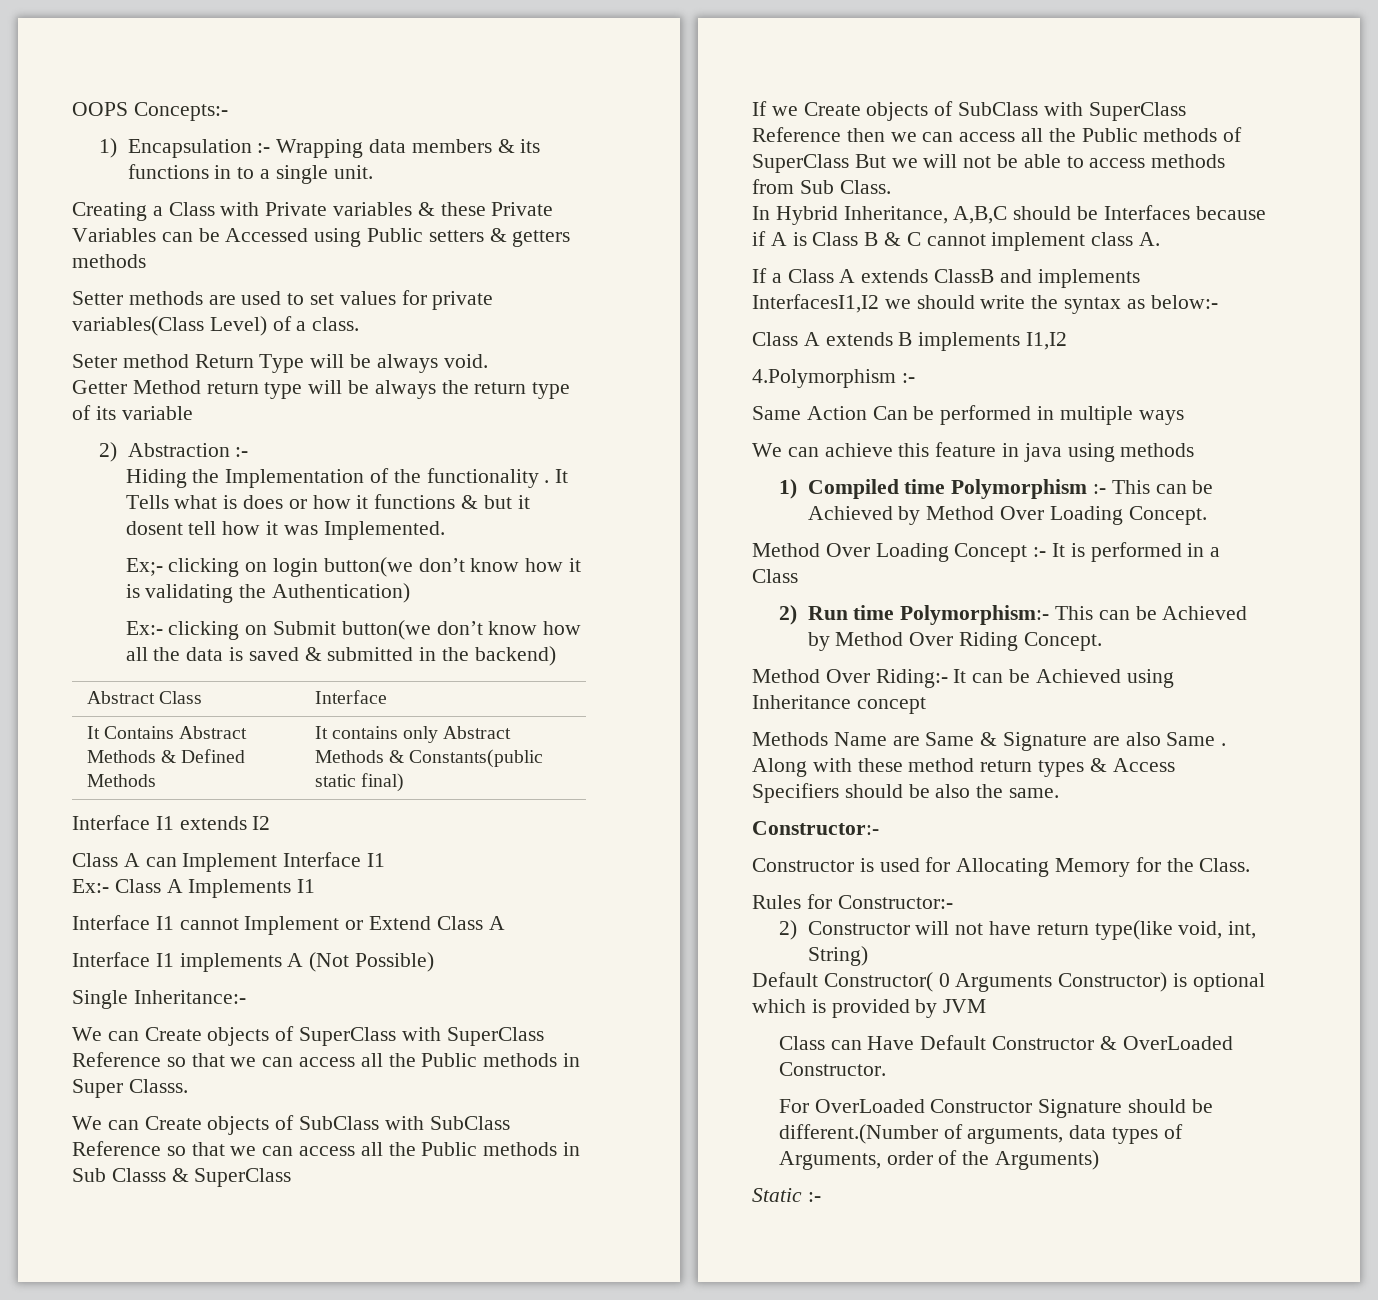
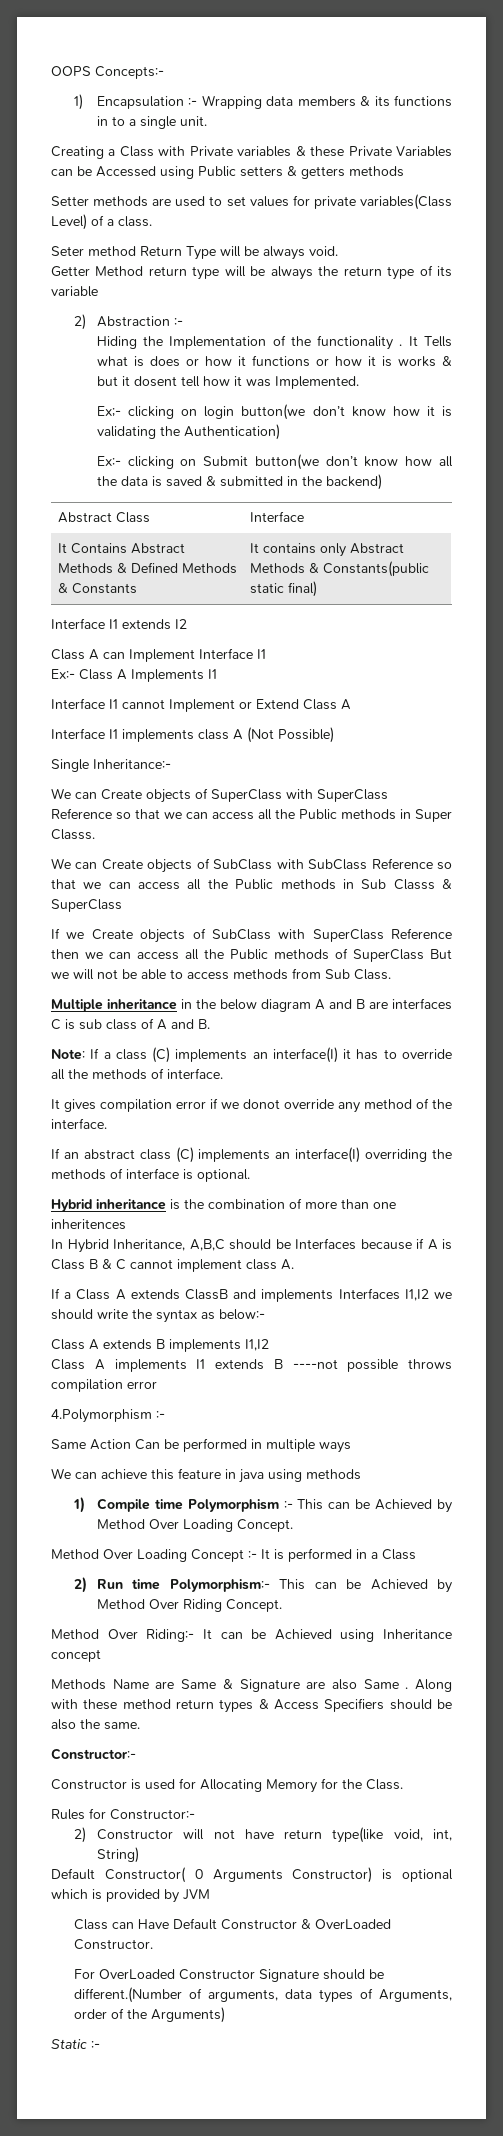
- It Tells what is does or how it functions & but it dosent tell how it was Implemented.
+ It Tells what is does or how it functions or how it is works & but it dosent tell how it was Implemented.
- It Contains Abstract Methods & Defined Methods | It contains only Abstract Methods & Constants(public static final)
+ It Contains Abstract Methods & Defined Methods & Constants | It contains only Abstract Methods & Constants(public static final)
- Interface I1 implements A (Not Possible)
+ Interface I1 implements class A (Not Possible)
+ Multiple inheritance in the below diagram A and B are interfaces C is sub class of A and B.
+ Note: If a class (C) implements an interface(I) it has to override all the methods of interface.
+ It gives compilation error if we donot override any method of the interface.
+ If an abstract class (C) implements an interface(I) overriding the methods of interface is optional.
+ Hybrid inheritance is the combination of more than one inheritences
- If a Class A extends ClassB and implements InterfacesI1,I2 we should write the syntax as below:-
+ If a Class A extends ClassB and implements Interfaces I1,I2 we should write the syntax as below:-
+ Class A implements I1 extends B ----not possible throws compilation error
- 1) Compiled time Polymorphism :- This can be Achieved by Method Over Loading Concept.
+ 1) Compile time Polymorphism :- This can be Achieved by Method Over Loading Concept.

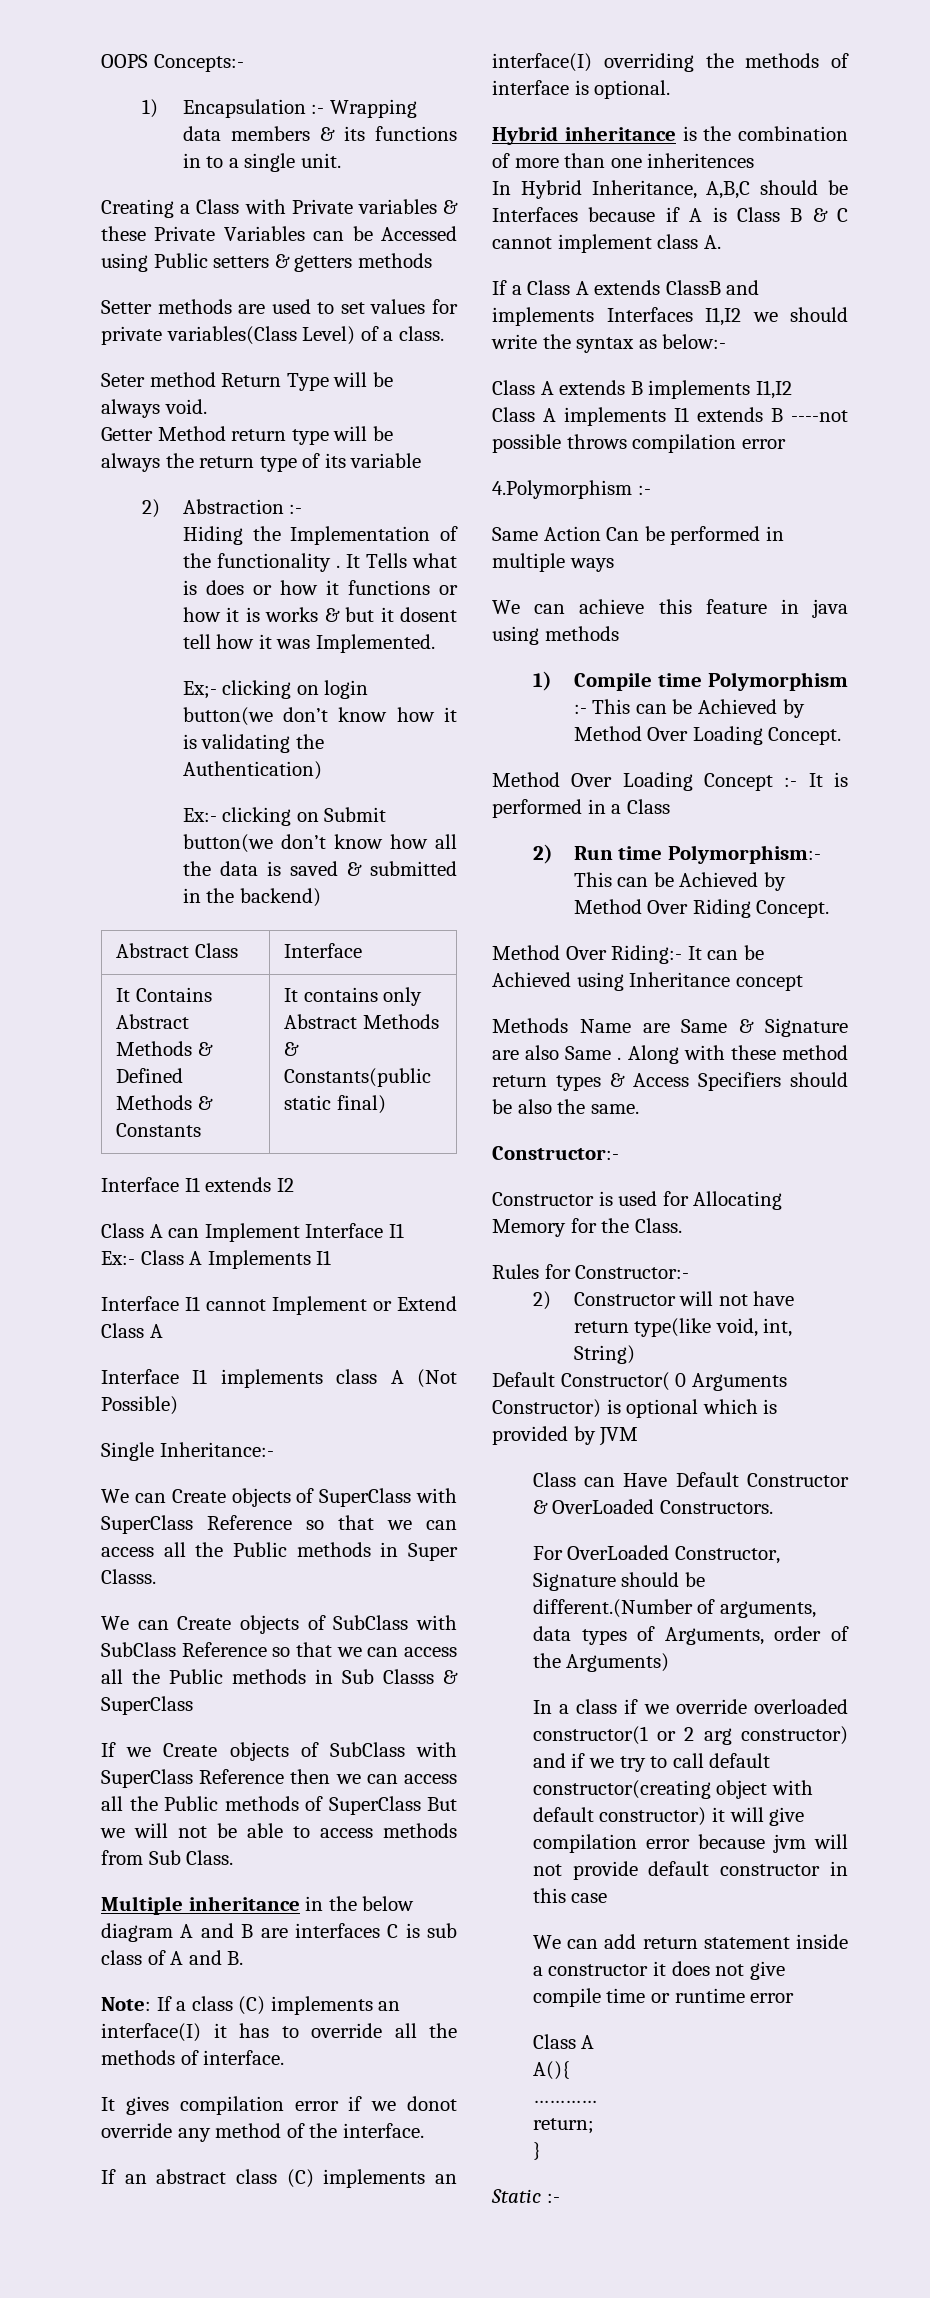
- Class can Have Default Constructor & OverLoaded Constructor.
+ Class can Have Default Constructor & OverLoaded Constructors.
- For OverLoaded Constructor Signature should be different.(Number of arguments, data types of Arguments, order of the Arguments)
+ For OverLoaded Constructor, Signature should be different.(Number of arguments, data types of Arguments, order of the Arguments)
+ In a class if we override overloaded constructor(1 or 2 arg constructor) and if we try to call default constructor(creating object with default constructor) it will give compilation error because jvm will not provide default constructor in this case
+ We can add return statement inside a constructor it does not give compile time or runtime error
+ Class A
+ A(){
+ …………
+ return;
+ }

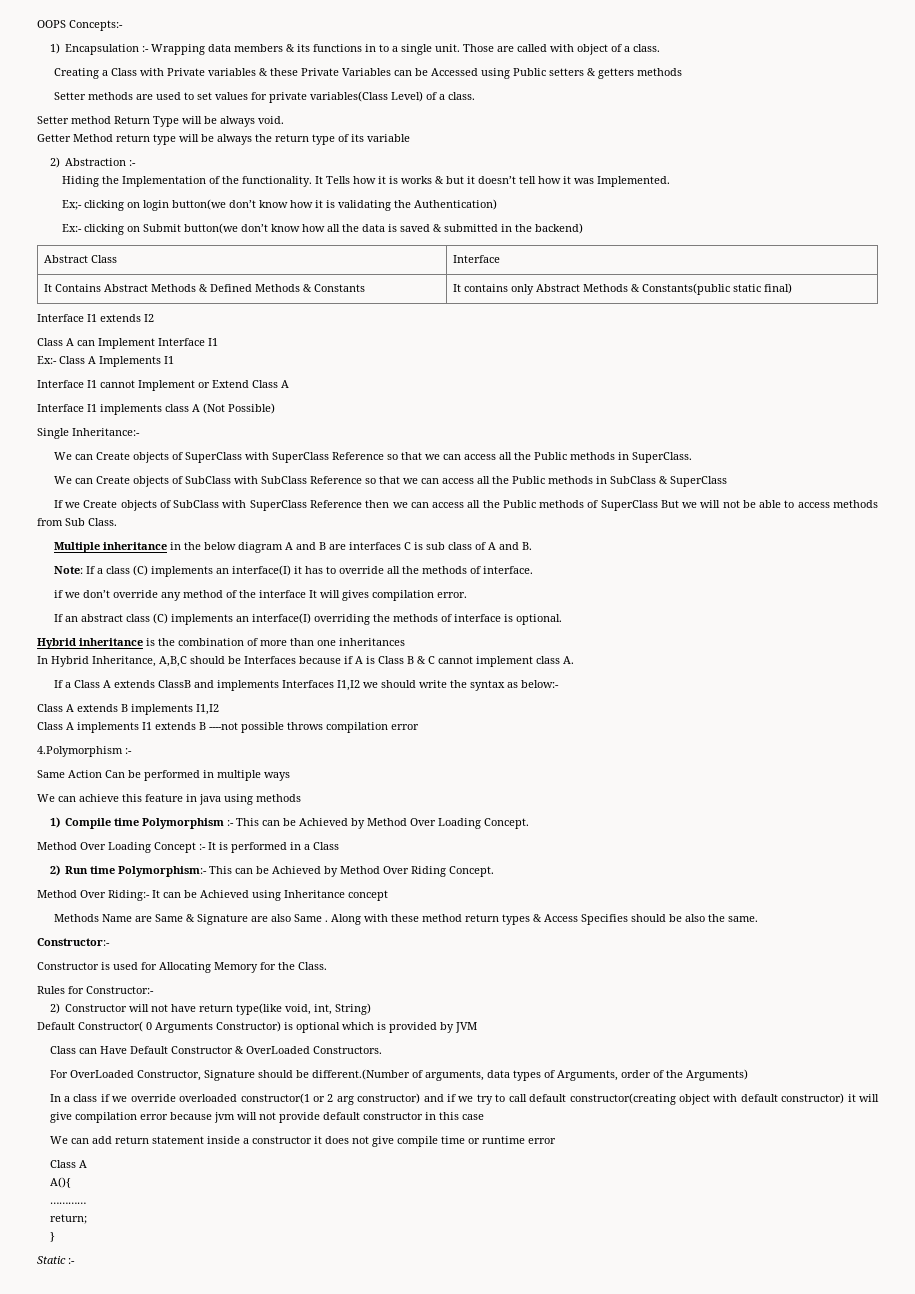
+ Those are called with object of a class.
- Seter method Return Type will be always void.
+ Setter method Return Type will be always void.
- Hiding the Implementation of the functionality . It Tells what is does or how it functions or how it is works & but it dosent tell how it was Implemented.
+ Hiding the Implementation of the functionality. It Tells how it is works & but it doesn’t tell how it was Implemented.
- We can Create objects of SuperClass with SuperClass Reference so that we can access all the Public methods in Super Classs.
+ We can Create objects of SuperClass with SuperClass Reference so that we can access all the Public methods in SuperClass.
- We can Create objects of SubClass with SubClass Reference so that we can access all the Public methods in Sub Classs & SuperClass
+ We can Create objects of SubClass with SubClass Reference so that we can access all the Public methods in SubClass & SuperClass
- It gives compilation error if we donot override any method of the interface.
+ if we don’t override any method of the interface It will gives compilation error.
- Hybrid inheritance is the combination of more than one inheritences
+ Hybrid inheritance is the combination of more than one inheritances
- Along with these method return types & Access Specifiers should be also the same.
+ Along with these method return types & Access Specifies should be also the same.

